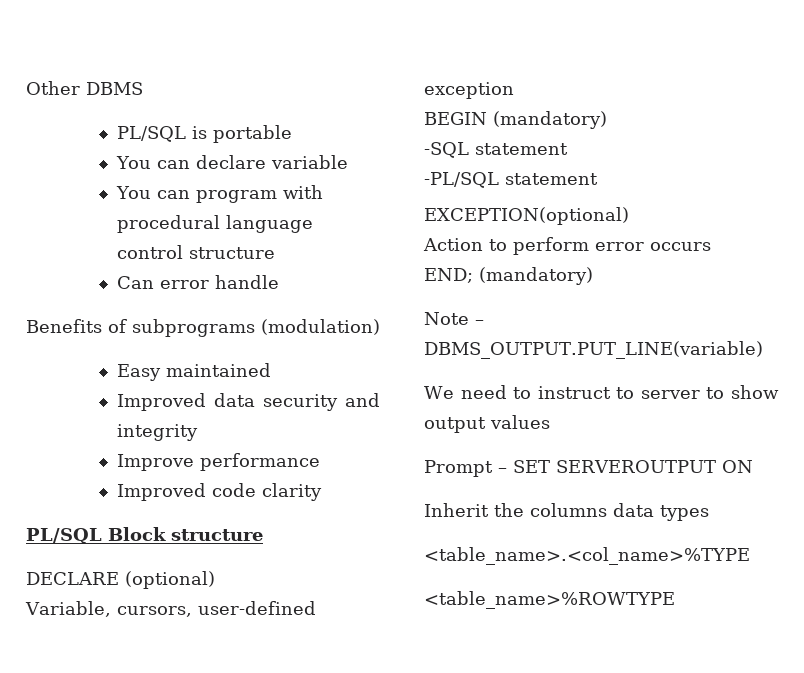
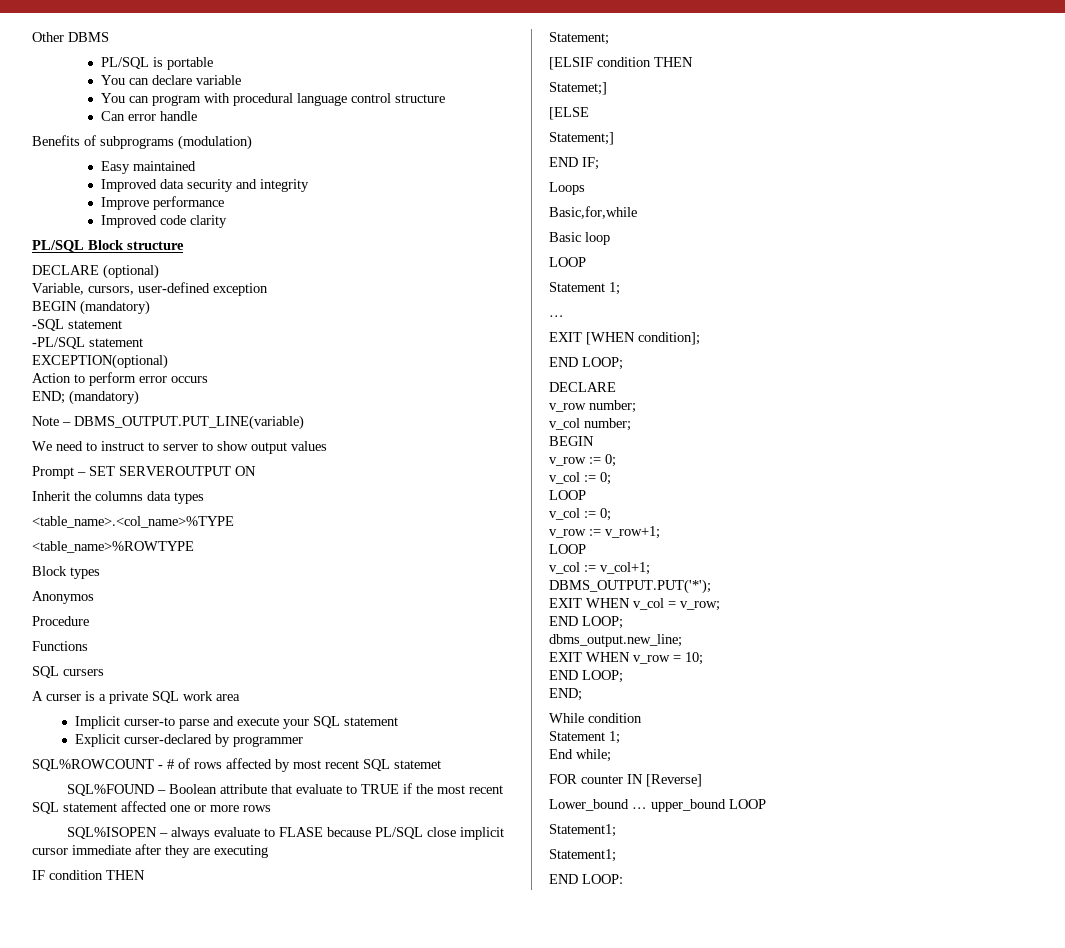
+ Block types
+ Anonymos
+ Procedure
+ Functions
+ SQL cursers
+ A curser is a private SQL work area
+ Implicit curser-to parse and execute your SQL statement
+ Explicit curser-declared by programmer
+ SQL%ROWCOUNT - # of rows affected by most recent SQL statemet
+ SQL%FOUND – Boolean attribute that evaluate to TRUE if the most recent SQL statement affected one or more rows
+ SQL%ISOPEN – always evaluate to FLASE because PL/SQL close implicit cursor immediate after they are executing
+ IF condition THEN
+ Statement;
+ [ELSIF condition THEN
+ Statemet;]
+ [ELSE
+ Statement;]
+ END IF;
+ Loops
+ Basic,for,while
+ Basic loop
+ LOOP
+ Statement 1;
+ …
+ EXIT [WHEN condition];
+ END LOOP;
+ DECLARE
+ v_row number;
+ v_col number;
+ BEGIN
+ v_row := 0;
+ v_col := 0;
+ LOOP
+ v_col := 0;
+ v_row := v_row+1;
+ LOOP
+ v_col := v_col+1;
+ DBMS_OUTPUT.PUT('*');
+ EXIT WHEN v_col = v_row;
+ END LOOP;
+ dbms_output.new_line;
+ EXIT WHEN v_row = 10;
+ END LOOP;
+ END;
+ While condition
+ Statement 1;
+ End while;
+ FOR counter IN [Reverse]
+ Lower_bound … upper_bound LOOP
+ Statement1;
+ Statement1;
+ END LOOP:

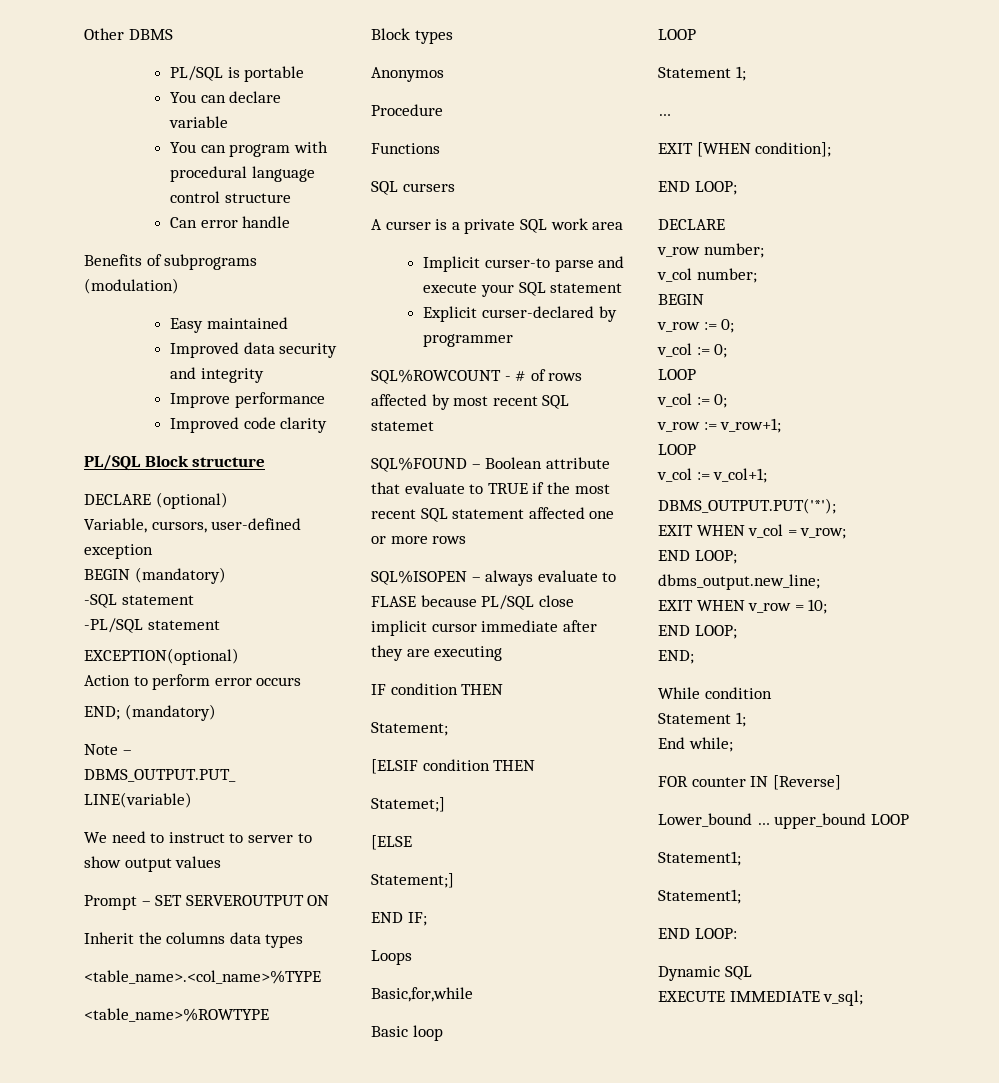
+ Dynamic SQL
+ EXECUTE IMMEDIATE v_sql;

